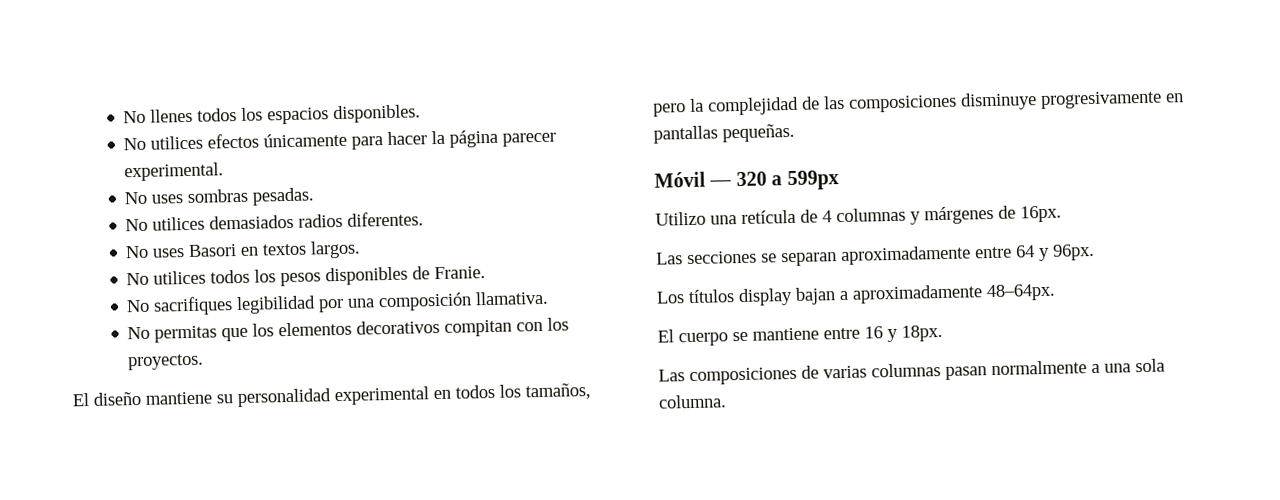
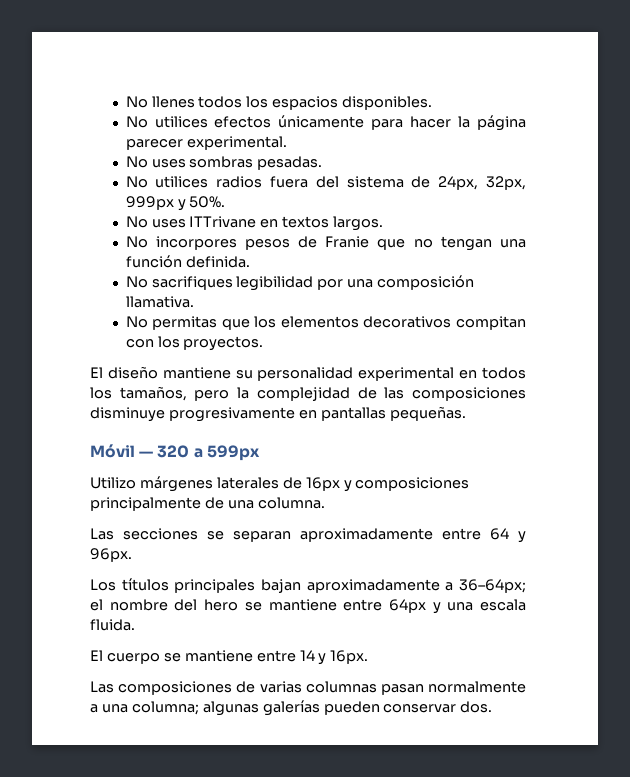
- No utilices demasiados radios diferentes.
- No uses Basori en textos largos.
+ No utilices radios fuera del sistema de 24px, 32px, 999px y 50%.
+ No uses ITTrivane en textos largos.
- No utilices todos los pesos disponibles de Franie.
+ No incorpores pesos de Franie que no tengan una función definida.
- Utilizo una retícula de 4 columnas y márgenes de 16px.
+ Utilizo márgenes laterales de 16px y composiciones principalmente de una columna.
- Los títulos display bajan a aproximadamente 48–64px.
+ Los títulos principales bajan aproximadamente a 36–64px; el nombre del hero se mantiene entre 64px y una escala fluida.
- El cuerpo se mantiene entre 16 y 18px.
+ El cuerpo se mantiene entre 14 y 16px.
- Las composiciones de varias columnas pasan normalmente a una sola columna.
+ Las composiciones de varias columnas pasan normalmente a una columna; algunas galerías pueden conservar dos.

